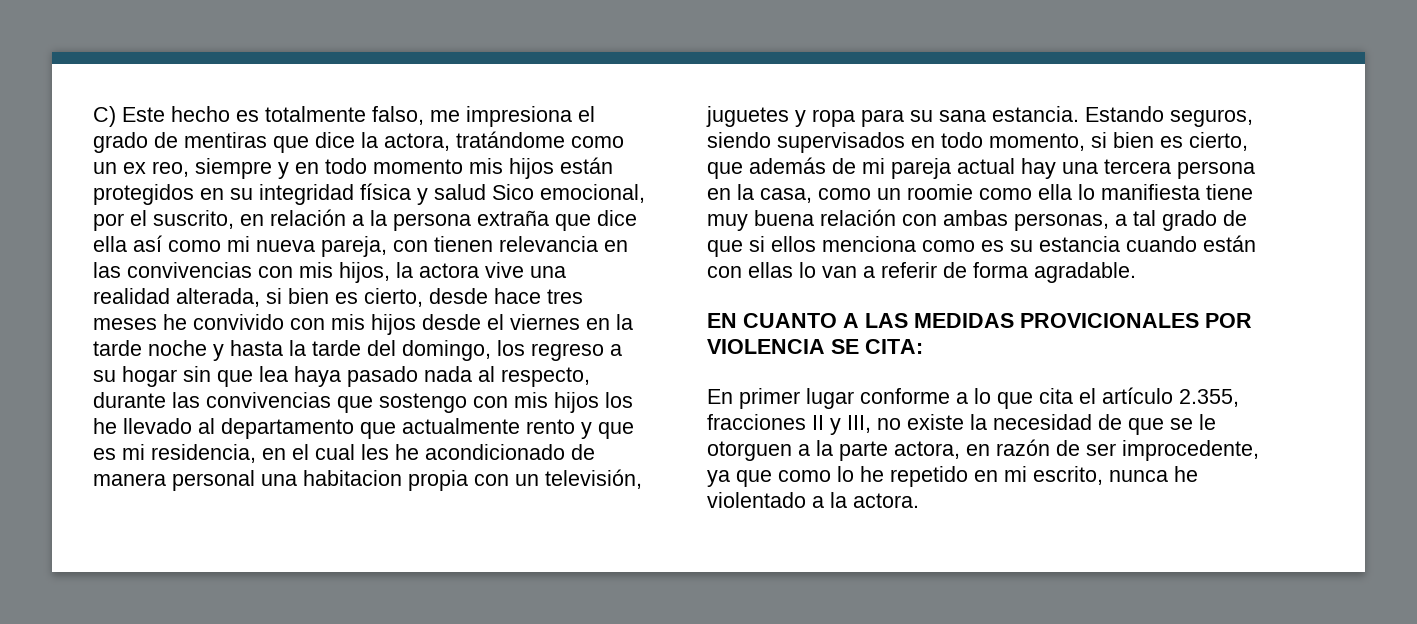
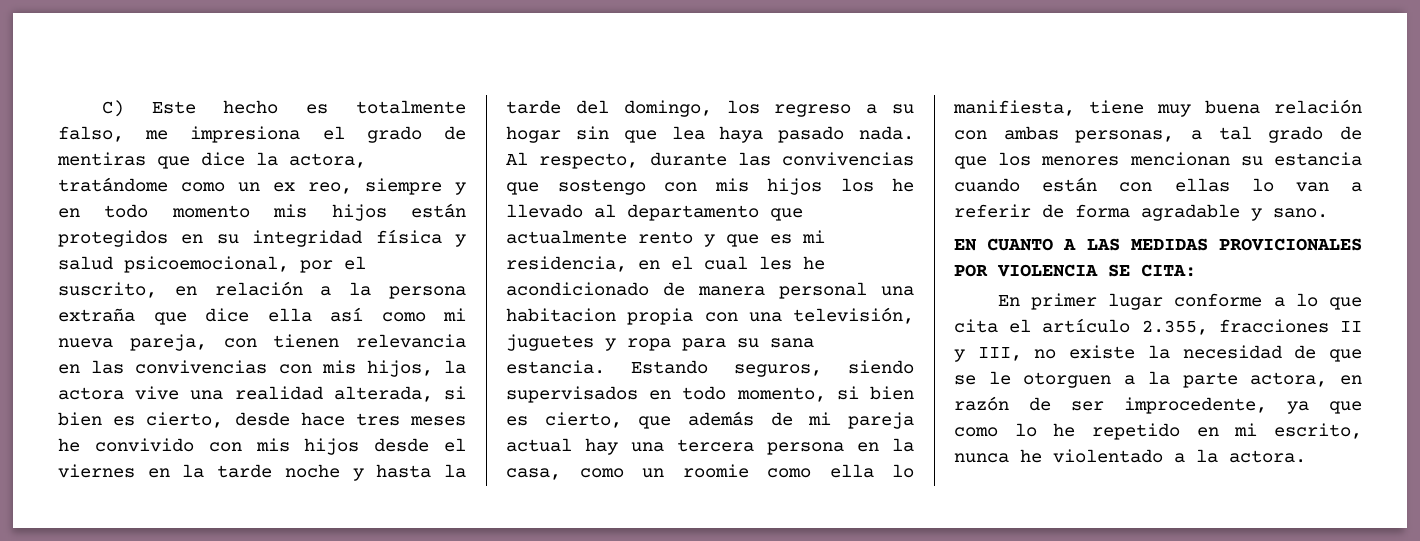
- C) Este hecho es totalmente falso, me impresiona el grado de mentiras que dice la actora, tratándome como un ex reo, siempre y en todo momento mis hijos están protegidos en su integridad física y salud Sico emocional, por el suscrito, en relación a la persona extraña que dice ella así como mi nueva pareja, con tienen relevancia en las convivencias con mis hijos, la actora vive una realidad alterada, si bien es cierto, desde hace tres meses he convivido con mis hijos desde el viernes en la tarde noche y hasta la tarde del domingo, los regreso a su hogar sin que lea haya pasado nada al respecto, durante las convivencias que sostengo con mis hijos los he llevado al departamento que actualmente rento y que es mi residencia, en el cual les he acondicionado de manera personal una habitacion propia con un televisión, juguetes y ropa para su sana estancia.
+ C) Este hecho es totalmente falso, me impresiona el grado de mentiras que dice la actora, tratándome como un ex reo, siempre y en todo momento mis hijos están protegidos en su integridad física y salud psicoemocional, por el suscrito, en relación a la persona extraña que dice ella así como mi nueva pareja, con tienen relevancia en las convivencias con mis hijos, la actora vive una realidad alterada, si bien es cierto, desde hace tres meses he convivido con mis hijos desde el viernes en la tarde noche y hasta la tarde del domingo, los regreso a su hogar sin que lea haya pasado nada. Al respecto, durante las convivencias que sostengo con mis hijos los he llevado al departamento que actualmente rento y que es mi residencia, en el cual les he acondicionado de manera personal una habitacion propia con una televisión, juguetes y ropa para su sana estancia.
- Estando seguros, siendo supervisados en todo momento, si bien es cierto, que además de mi pareja actual hay una tercera persona en la casa, como un roomie como ella lo manifiesta tiene muy buena relación con ambas personas, a tal grado de que si ellos menciona como es su estancia cuando están con ellas lo van a referir de forma agradable.
+ Estando seguros, siendo supervisados en todo momento, si bien es cierto, que además de mi pareja actual hay una tercera persona en la casa, como un roomie como ella lo manifiesta, tiene muy buena relación con ambas personas, a tal grado de que los menores mencionan su estancia cuando están con ellas lo van a referir de forma agradable y sano.

